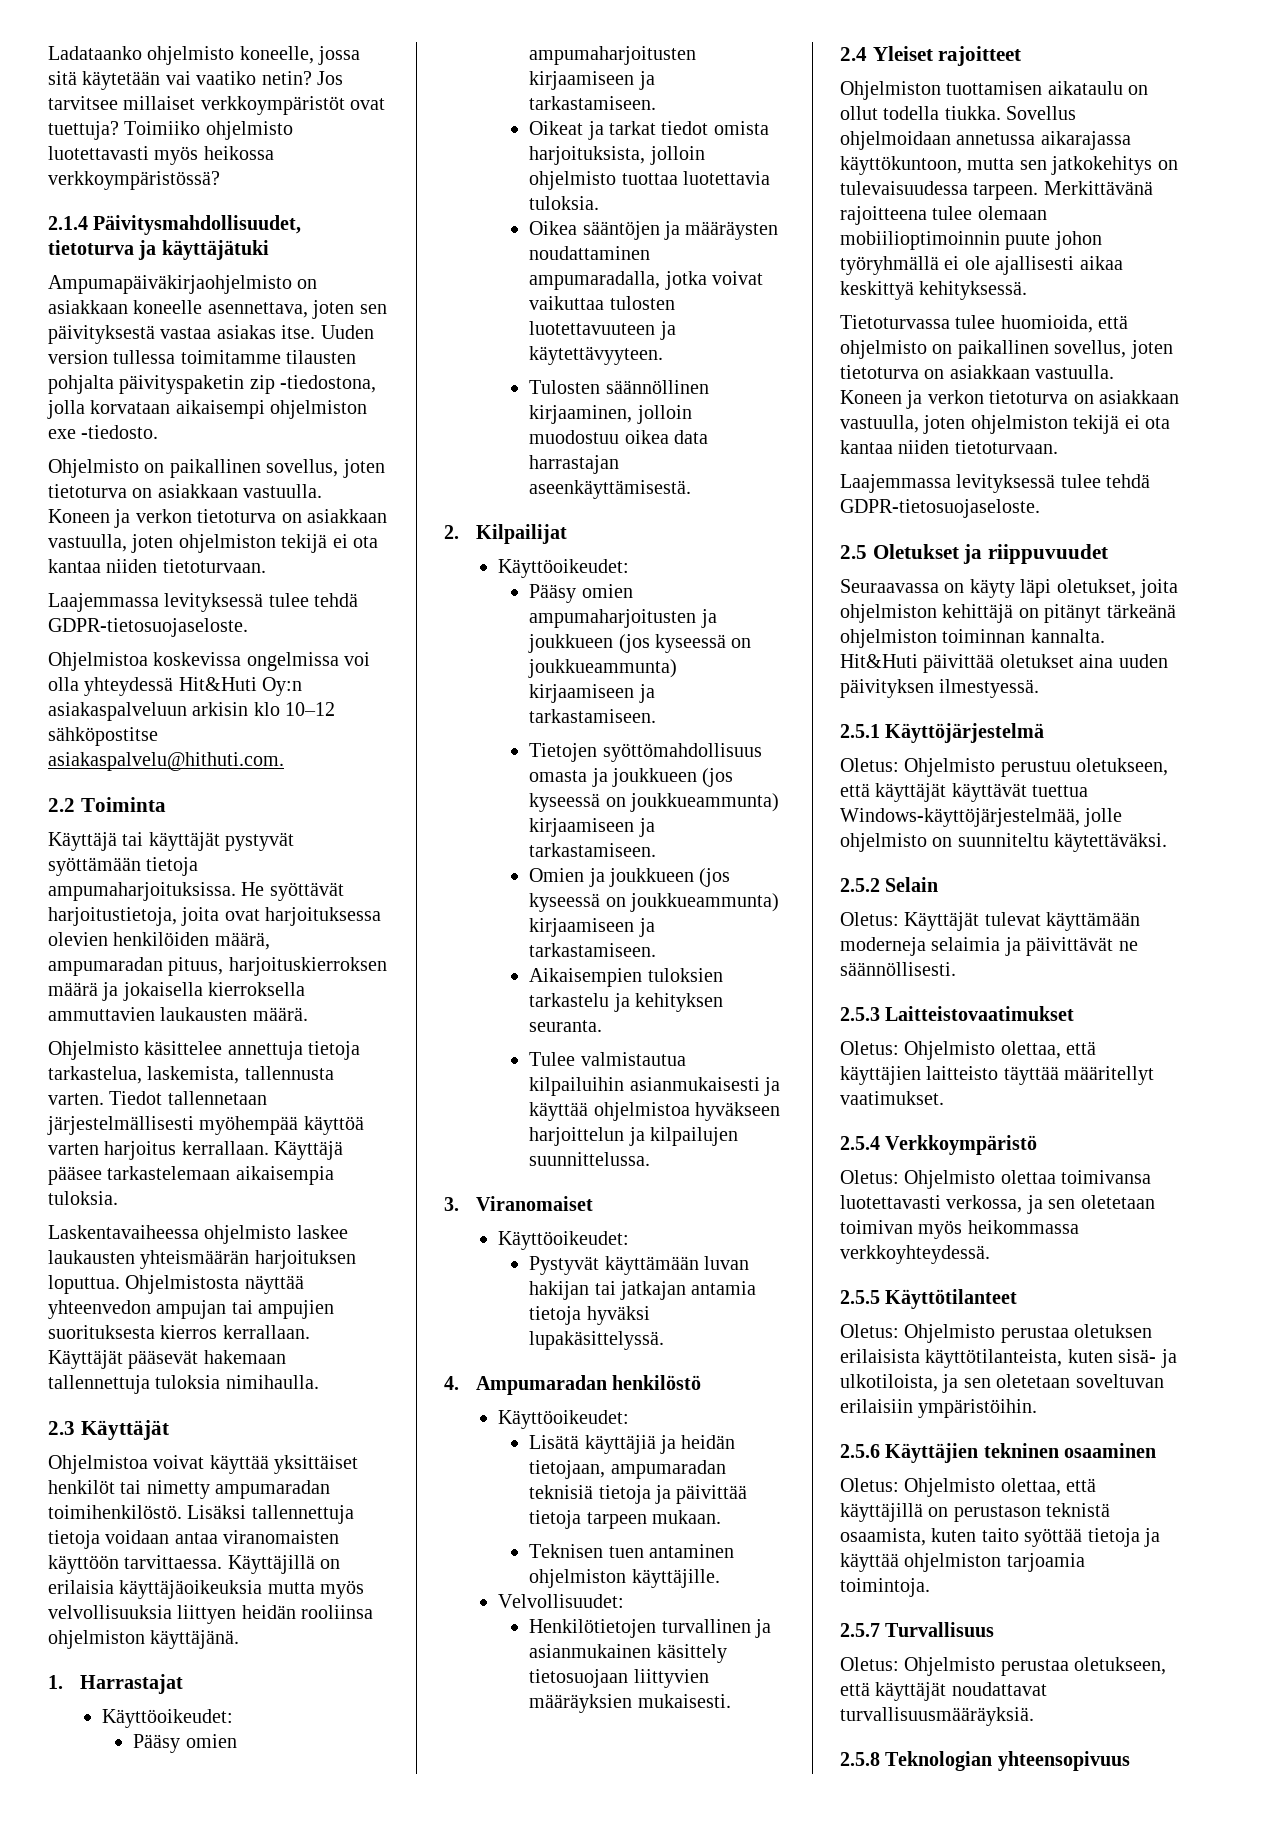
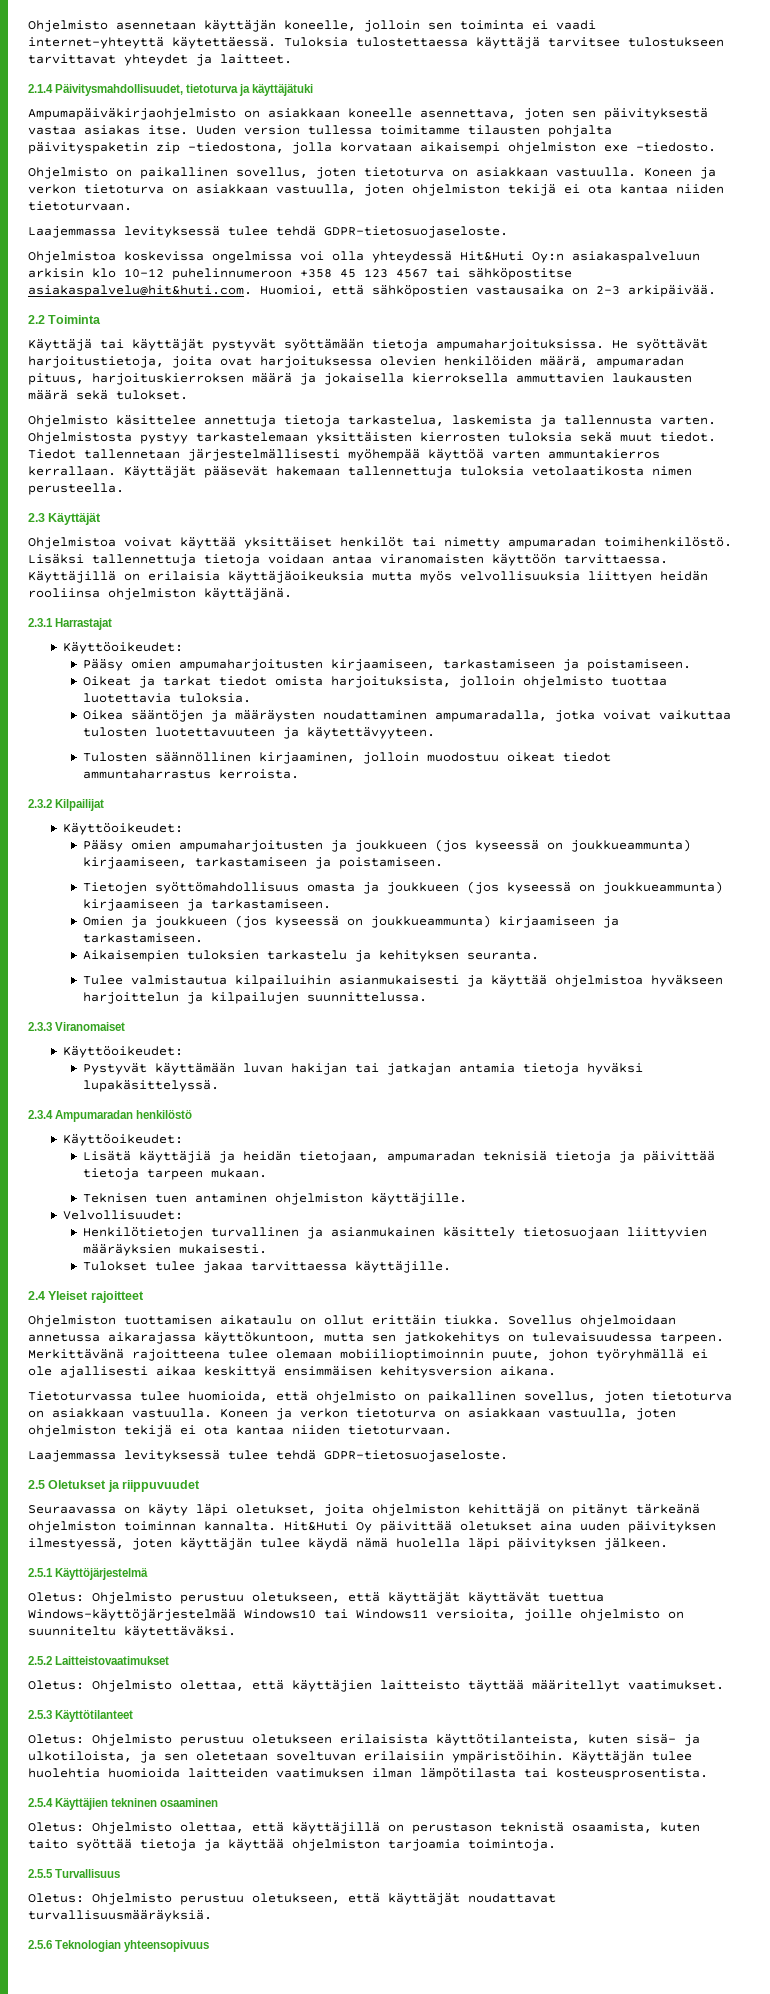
- Ladataanko ohjelmisto koneelle, jossa sitä käytetään vai vaatiko netin? Jos tarvitsee millaiset verkkoympäristöt ovat tuettuja? Toimiiko ohjelmisto luotettavasti myös heikossa verkkoympäristössä?
+ Ohjelmisto asennetaan käyttäjän koneelle, jolloin sen toiminta ei vaadi internet-yhteyttä käytettäessä. Tuloksia tulostettaessa käyttäjä tarvitsee tulostukseen tarvittavat yhteydet ja laitteet.
- Ohjelmistoa koskevissa ongelmissa voi olla yhteydessä Hit&Huti Oy:n asiakaspalveluun arkisin klo 10–12 sähköpostitse asiakaspalvelu@hithuti.com.
+ Ohjelmistoa koskevissa ongelmissa voi olla yhteydessä Hit&Huti Oy:n asiakaspalveluun arkisin klo 10–12 puhelinnumeroon +358 45 123 4567 tai sähköpostitse asiakaspalvelu@hit&huti.com. Huomioi, että sähköpostien vastausaika on 2–3 arkipäivää.
- He syöttävät harjoitustietoja, joita ovat harjoituksessa olevien henkilöiden määrä, ampumaradan pituus, harjoituskierroksen määrä ja jokaisella kierroksella ammuttavien laukausten määrä.
+ He syöttävät harjoitustietoja, joita ovat harjoituksessa olevien henkilöiden määrä, ampumaradan pituus, harjoituskierroksen määrä ja jokaisella kierroksella ammuttavien laukausten määrä sekä tulokset.
- Ohjelmisto käsittelee annettuja tietoja tarkastelua, laskemista, tallennusta varten.
+ Ohjelmisto käsittelee annettuja tietoja tarkastelua, laskemista ja tallennusta varten. Ohjelmistosta pystyy tarkastelemaan yksittäisten kierrosten tuloksia sekä muut tiedot.
- Tiedot tallennetaan järjestelmällisesti myöhempää käyttöä varten harjoitus kerrallaan. Käyttäjä pääsee tarkastelemaan aikaisempia tuloksia.
- Laskentavaiheessa ohjelmisto laskee laukausten yhteismäärän harjoituksen loputtua. Ohjelmistosta näyttää yhteenvedon ampujan tai ampujien suorituksesta kierros kerrallaan.
+ Tiedot tallennetaan järjestelmällisesti myöhempää käyttöä varten ammuntakierros kerrallaan.
- Käyttäjät pääsevät hakemaan tallennettuja tuloksia nimihaulla.
+ Käyttäjät pääsevät hakemaan tallennettuja tuloksia vetolaatikosta nimen perusteella.
- 1. Harrastajat
+ 2.3.1 Harrastajat
- Pääsy omien ampumaharjoitusten kirjaamiseen ja tarkastamiseen.
+ Pääsy omien ampumaharjoitusten kirjaamiseen, tarkastamiseen ja poistamiseen.
- Tulosten säännöllinen kirjaaminen, jolloin muodostuu oikea data harrastajan aseenkäyttämisestä.
- 2. Kilpailijat
+ Tulosten säännöllinen kirjaaminen, jolloin muodostuu oikeat tiedot ammuntaharrastus kerroista.
+ 2.3.2 Kilpailijat
- Pääsy omien ampumaharjoitusten ja joukkueen (jos kyseessä on joukkueammunta) kirjaamiseen ja tarkastamiseen.
+ Pääsy omien ampumaharjoitusten ja joukkueen (jos kyseessä on joukkueammunta) kirjaamiseen, tarkastamiseen ja poistamiseen.
- 3. Viranomaiset
+ 2.3.3 Viranomaiset
- 4. Ampumaradan henkilöstö
+ 2.3.4 Ampumaradan henkilöstö
+ Tulokset tulee jakaa tarvittaessa käyttäjille.
- Ohjelmiston tuottamisen aikataulu on ollut todella tiukka.
+ Ohjelmiston tuottamisen aikataulu on ollut erittäin tiukka.
- Merkittävänä rajoitteena tulee olemaan mobiilioptimoinnin puute johon työryhmällä ei ole ajallisesti aikaa keskittyä kehityksessä.
+ Merkittävänä rajoitteena tulee olemaan mobiilioptimoinnin puute, johon työryhmällä ei ole ajallisesti aikaa keskittyä ensimmäisen kehitysversion aikana.
- Hit&Huti päivittää oletukset aina uuden päivityksen ilmestyessä.
+ Hit&Huti Oy päivittää oletukset aina uuden päivityksen ilmestyessä, joten käyttäjän tulee käydä nämä huolella läpi päivityksen jälkeen.
- Oletus: Ohjelmisto perustuu oletukseen, että käyttäjät käyttävät tuettua Windows-käyttöjärjestelmää, jolle ohjelmisto on suunniteltu käytettäväksi.
+ Oletus: Ohjelmisto perustuu oletukseen, että käyttäjät käyttävät tuettua Windows-käyttöjärjestelmää Windows10 tai Windows11 versioita, joille ohjelmisto on suunniteltu käytettäväksi.
- 2.5.2 Selain
- Oletus: Käyttäjät tulevat käyttämään moderneja selaimia ja päivittävät ne säännöllisesti.
- 2.5.3 Laitteistovaatimukset
+ 2.5.2 Laitteistovaatimukset
- 2.5.4 Verkkoympäristö
- Oletus: Ohjelmisto olettaa toimivansa luotettavasti verkossa, ja sen oletetaan toimivan myös heikommassa verkkoyhteydessä.
- 2.5.5 Käyttötilanteet
+ 2.5.3 Käyttötilanteet
- Oletus: Ohjelmisto perustaa oletuksen erilaisista käyttötilanteista, kuten sisä- ja ulkotiloista, ja sen oletetaan soveltuvan erilaisiin ympäristöihin.
- 2.5.6 Käyttäjien tekninen osaaminen
+ Oletus: Ohjelmisto perustuu oletukseen erilaisista käyttötilanteista, kuten sisä- ja ulkotiloista, ja sen oletetaan soveltuvan erilaisiin ympäristöihin. Käyttäjän tulee huolehtia huomioida laitteiden vaatimuksen ilman lämpötilasta tai kosteusprosentista.
+ 2.5.4 Käyttäjien tekninen osaaminen
- 2.5.7 Turvallisuus
+ 2.5.5 Turvallisuus
- Oletus: Ohjelmisto perustaa oletukseen, että käyttäjät noudattavat turvallisuusmääräyksiä.
+ Oletus: Ohjelmisto perustuu oletukseen, että käyttäjät noudattavat turvallisuusmääräyksiä.
- 2.5.8 Teknologian yhteensopivuus
+ 2.5.6 Teknologian yhteensopivuus

